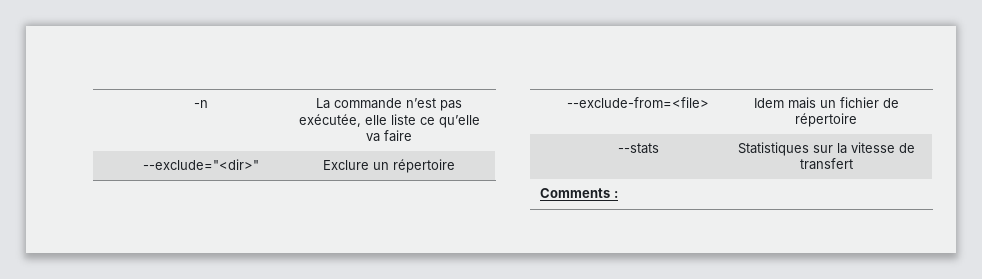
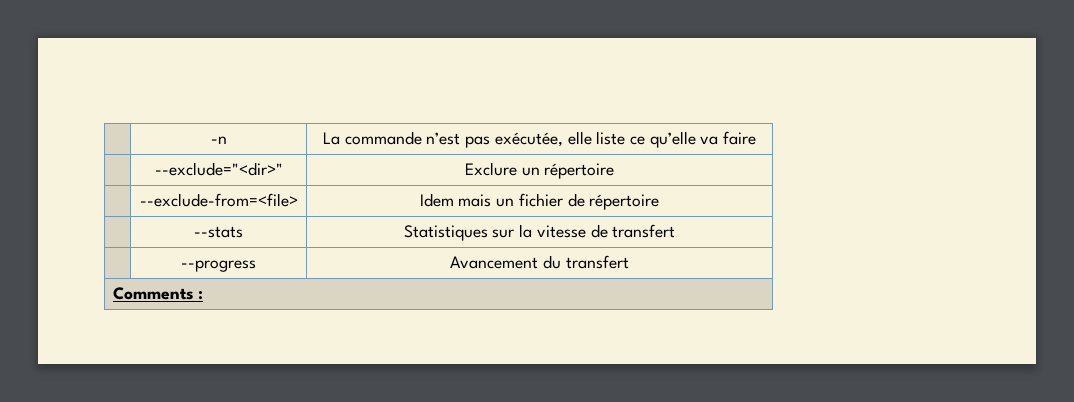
+ | --progress | Avancement du transfert

